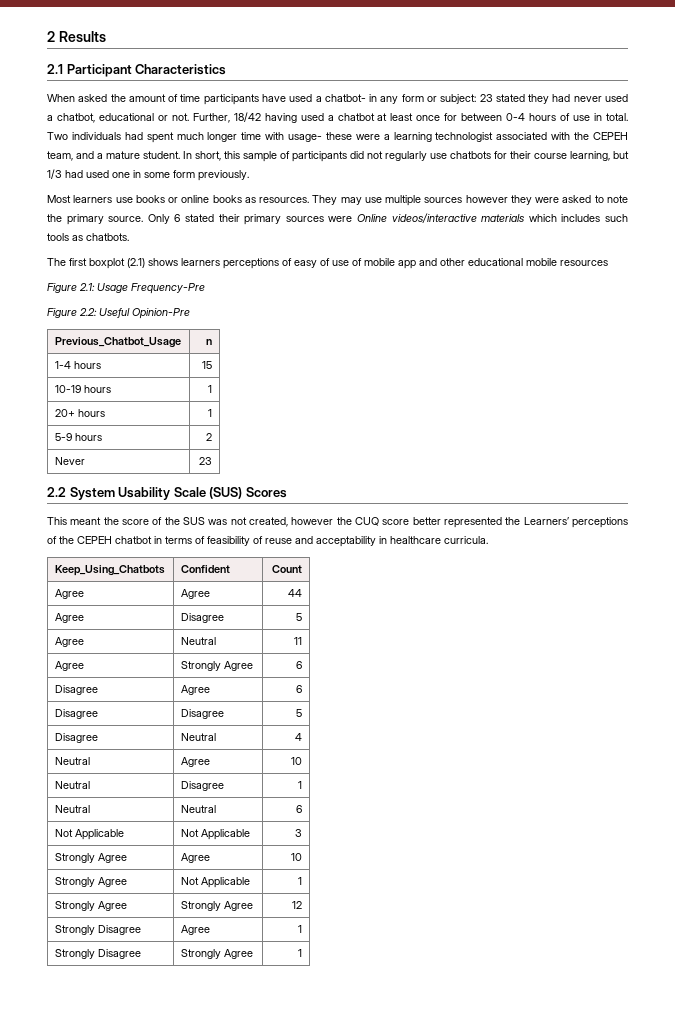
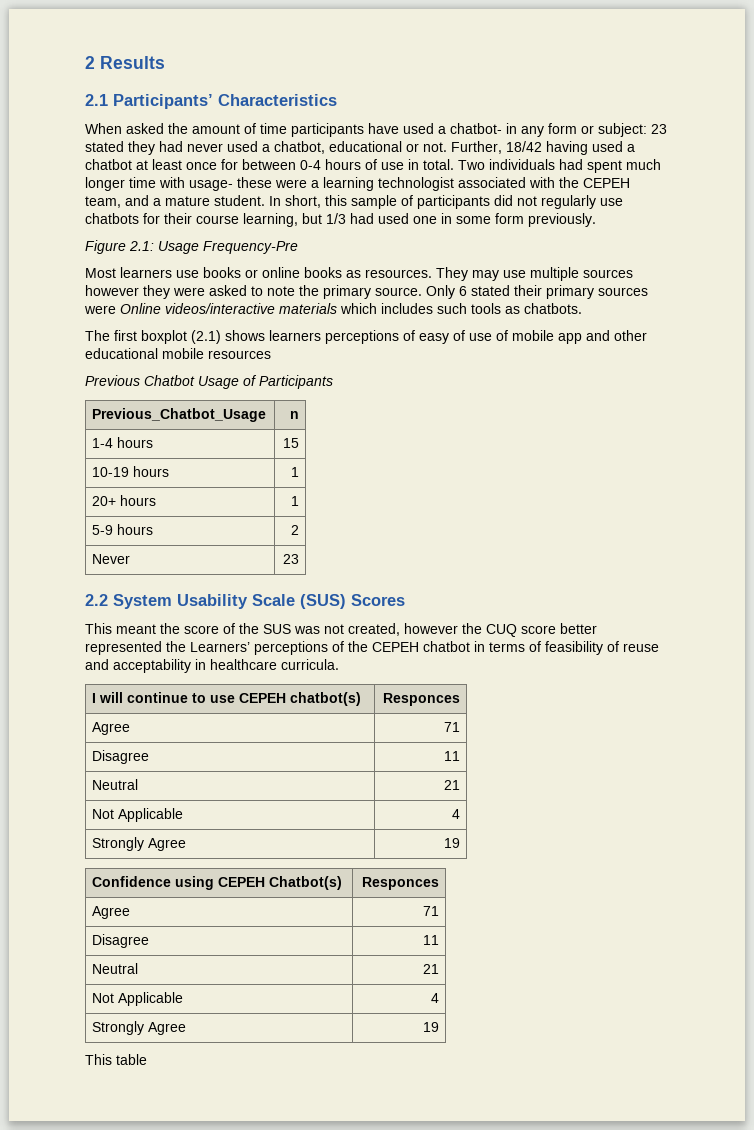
- 2.1 Participant Characteristics
+ 2.1 Participants’ Characteristics
+ Figure 2.1: Usage Frequency-Pre
- Figure 2.1: Usage Frequency-Pre
- Figure 2.2: Useful Opinion-Pre
+ Previous Chatbot Usage of Participants
- Keep_Using_Chatbots | Confident | Count
- Agree | Agree | 44
- Agree | Disagree | 5
- Agree | Neutral | 11
- Agree | Strongly Agree | 6
- Disagree | Agree | 6
- Disagree | Disagree | 5
- Disagree | Neutral | 4
- Neutral | Agree | 10
- Neutral | Disagree | 1
- Neutral | Neutral | 6
- Not Applicable | Not Applicable | 3
- Strongly Agree | Agree | 10
- Strongly Agree | Not Applicable | 1
- Strongly Agree | Strongly Agree | 12
- Strongly Disagree | Agree | 1
- Strongly Disagree | Strongly Agree | 1
+ I will continue to use CEPEH chatbot(s) | Responces
+ Agree | 71
+ Disagree | 11
+ Neutral | 21
+ Not Applicable | 4
+ Strongly Agree | 19
+ Confidence using CEPEH Chatbot(s) | Responces
+ Agree | 71
+ Disagree | 11
+ Neutral | 21
+ Not Applicable | 4
+ Strongly Agree | 19
+ This table

